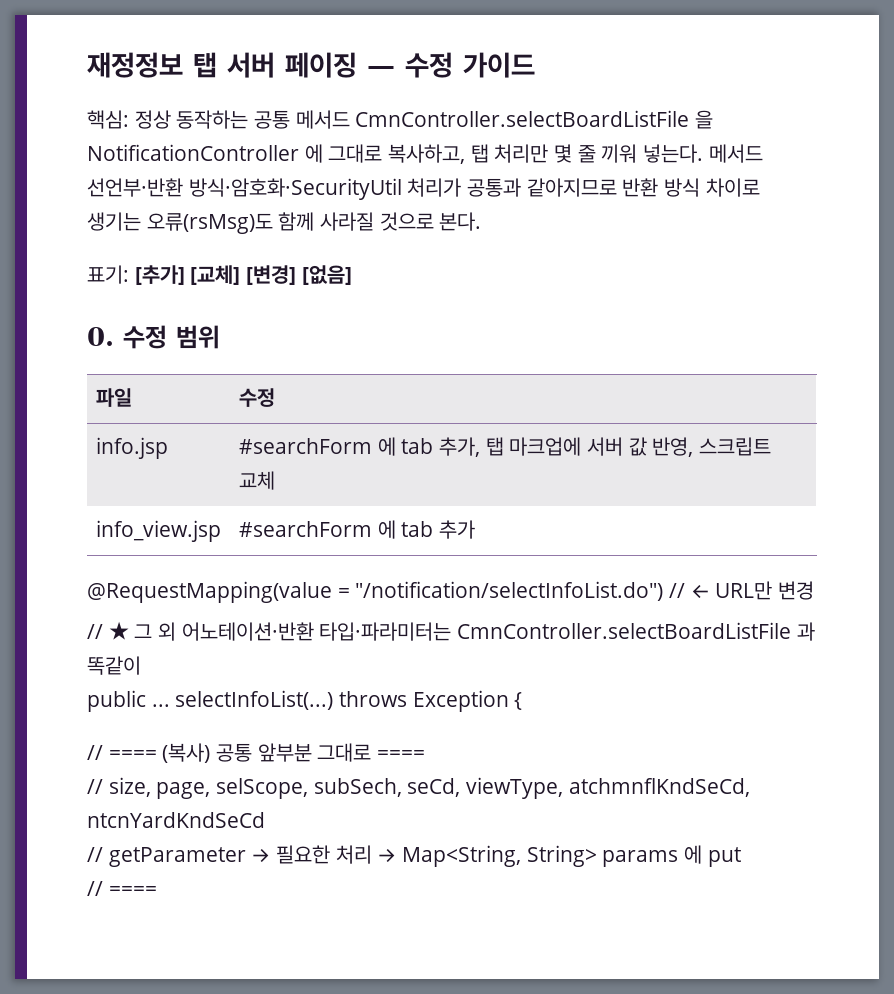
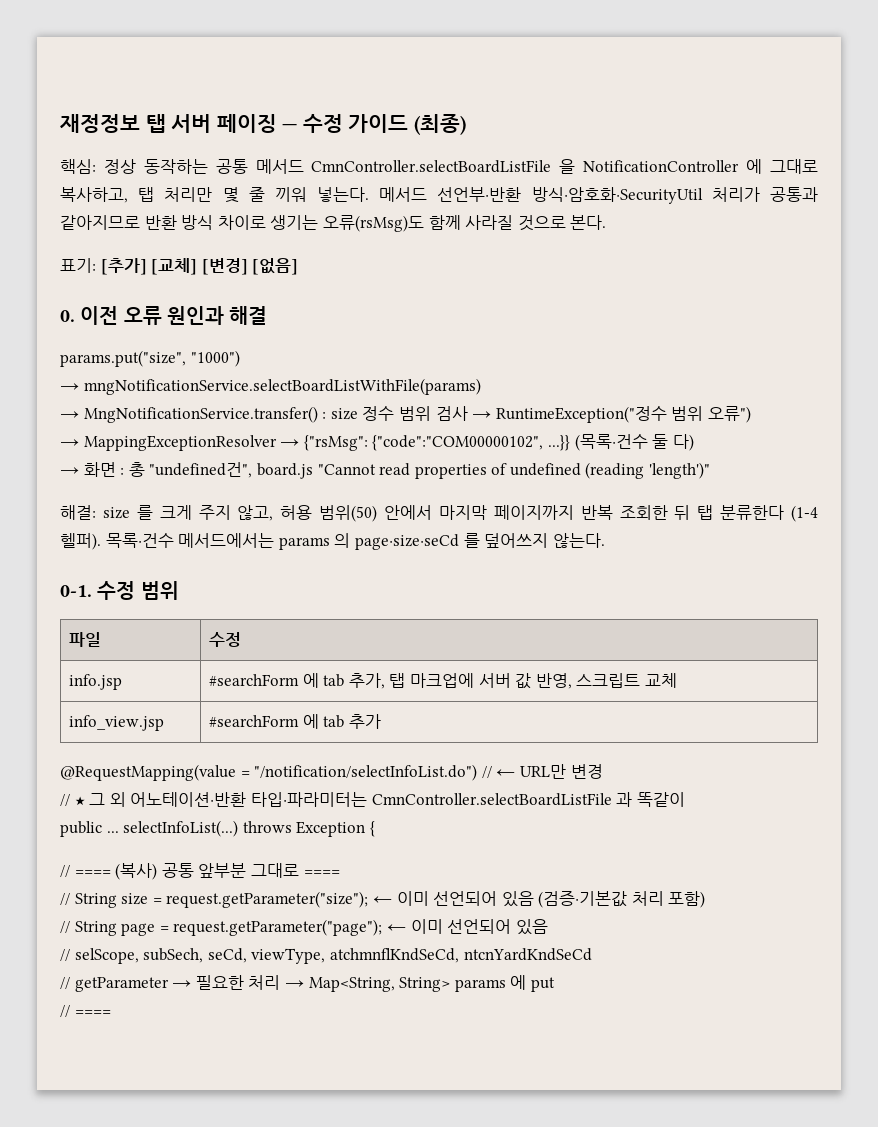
- 재정정보 탭 서버 페이징 — 수정 가이드
+ 재정정보 탭 서버 페이징 — 수정 가이드 (최종)
- 0. 수정 범위
+ 0. 이전 오류 원인과 해결
+ params.put("size", "1000")
+ → mngNotificationService.selectBoardListWithFile(params)
+ → MngNotificationService.transfer() : size 정수 범위 검사 → RuntimeException("정수 범위 오류")
+ → MappingExceptionResolver → {"rsMsg": {"code":"COM00000102", ...}} (목록·건수 둘 다)
+ → 화면 : 총 "undefined건", board.js "Cannot read properties of undefined (reading 'length')"
+ 해결: size 를 크게 주지 않고, 허용 범위(50) 안에서 마지막 페이지까지 반복 조회한 뒤 탭 분류한다 (1-4 헬퍼). 목록·건수 메서드에서는 params 의 page·size·seCd 를 덮어쓰지 않는다.
+ 0-1. 수정 범위
- // size, page, selScope, subSech, seCd, viewType, atchmnflKndSeCd, ntcnYardKndSeCd
+ // String size = request.getParameter("size"); ← 이미 선언되어 있음 (검증·기본값 처리 포함)
+ // String page = request.getParameter("page"); ← 이미 선언되어 있음
+ // selScope, subSech, seCd, viewType, atchmnflKndSeCd, ntcnYardKndSeCd

